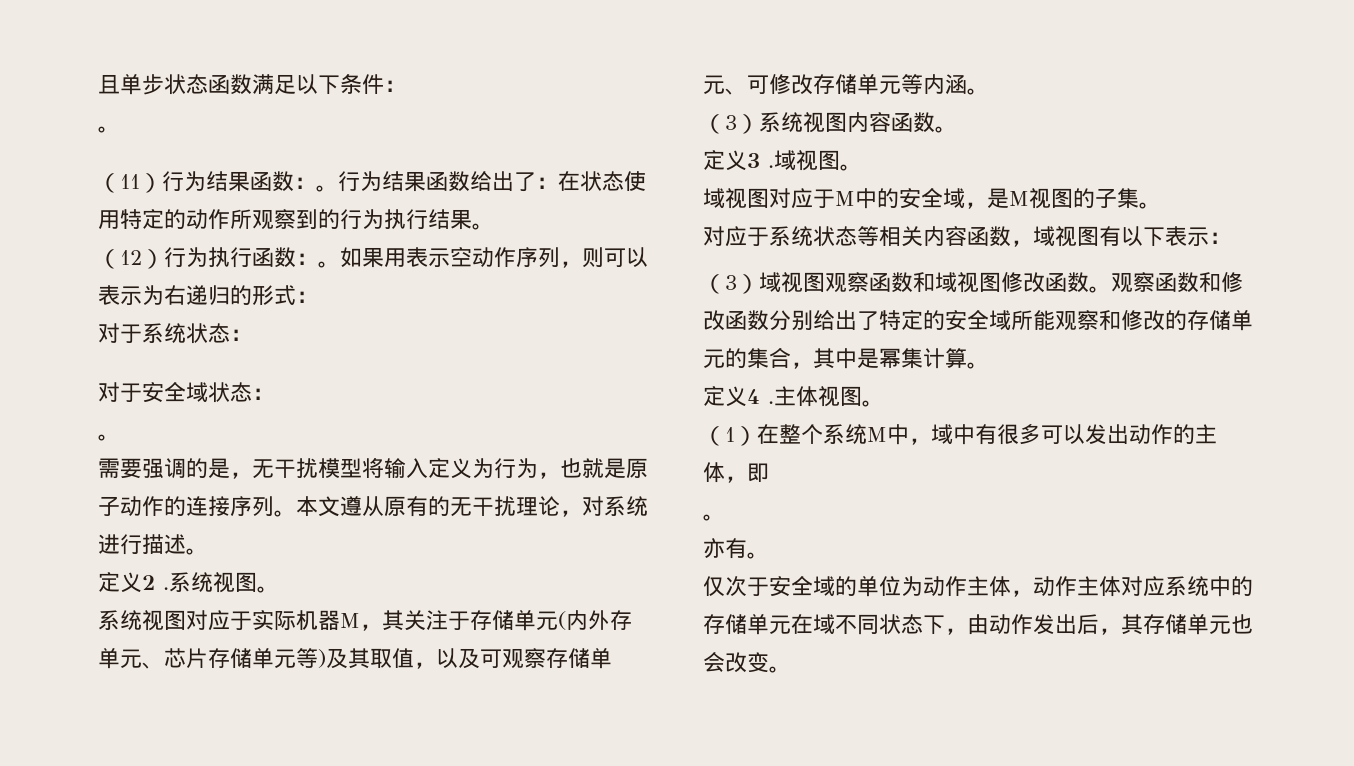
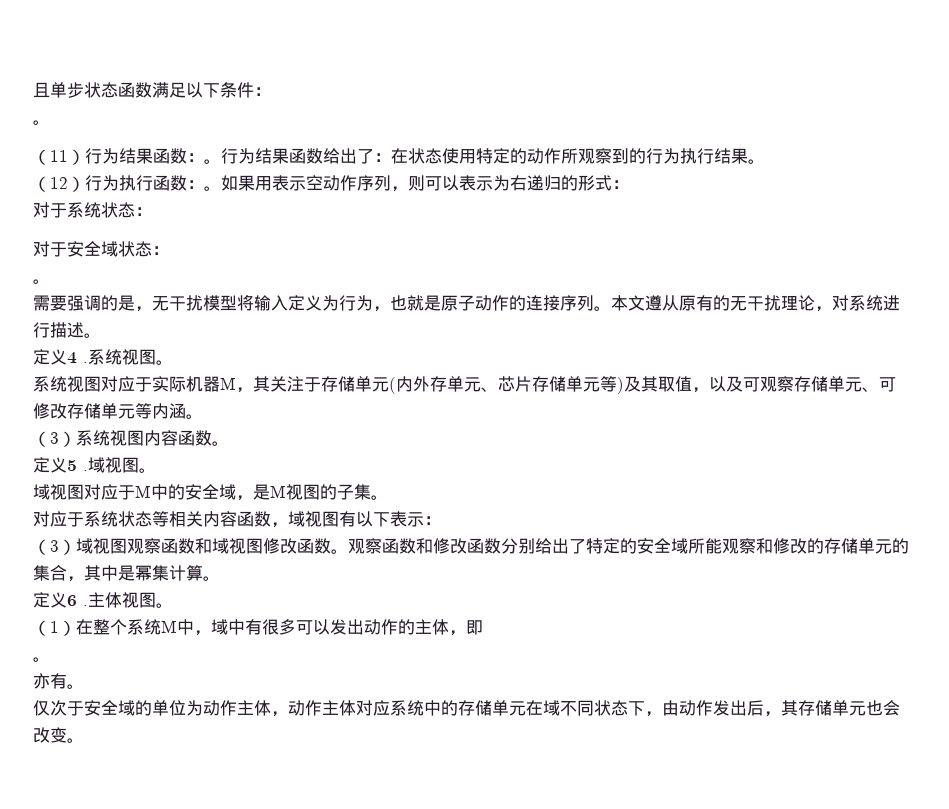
- 定义2 .
+ 定义4 .
- 定义3 .
+ 定义5 .
- 定义4 .
+ 定义6 .

